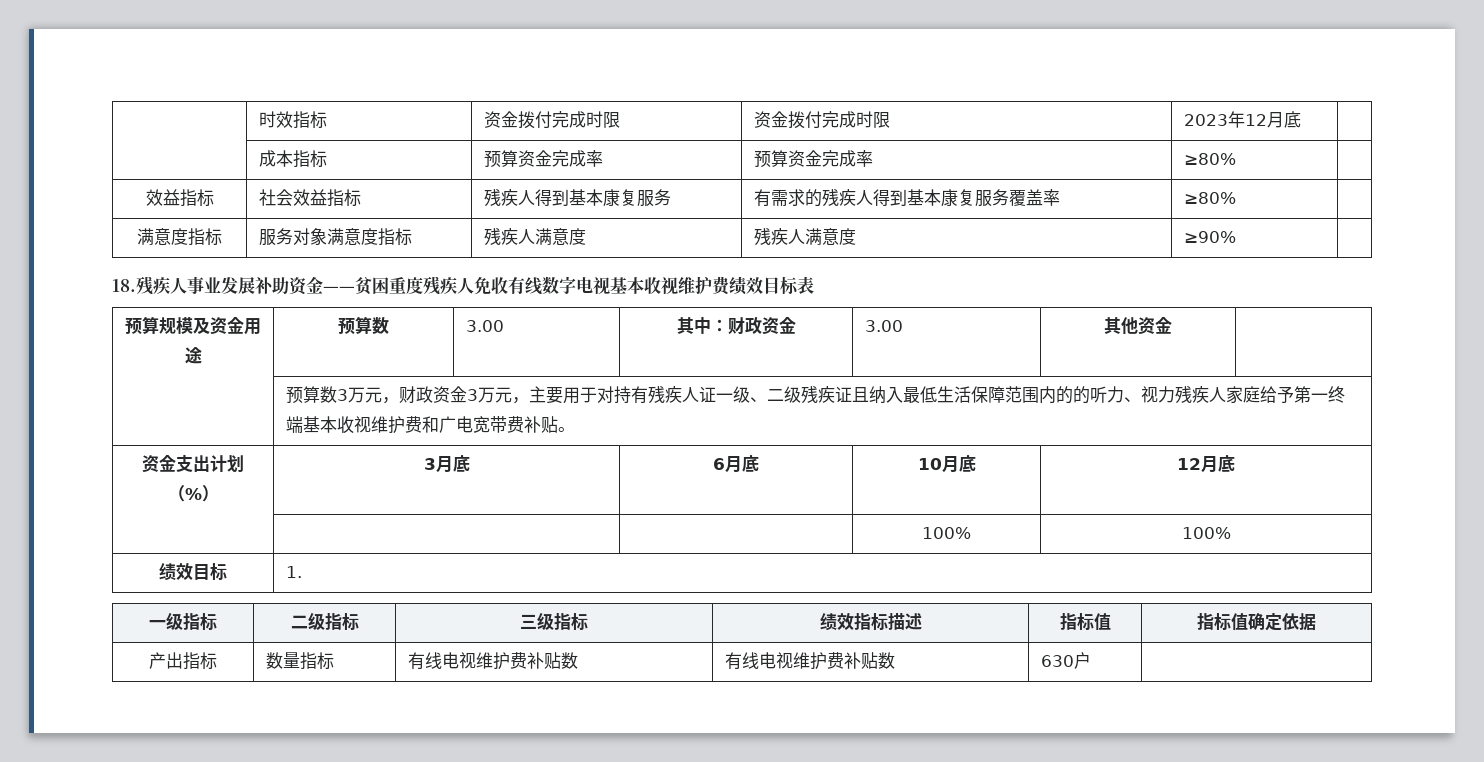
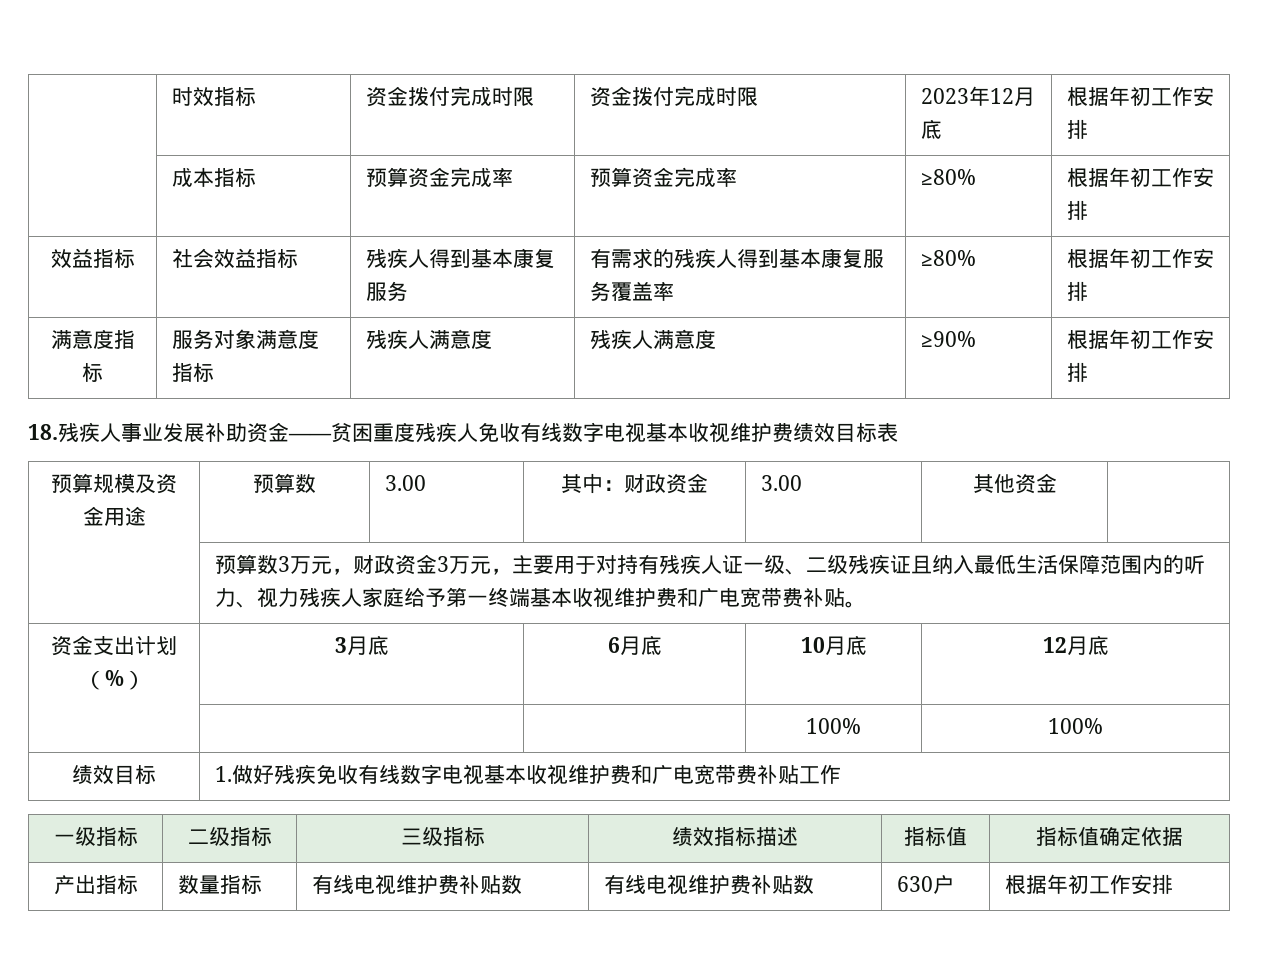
- | 时效指标 | 资金拨付完成时限 | 资金拨付完成时限 | 2023年12月底 |
+ | 时效指标 | 资金拨付完成时限 | 资金拨付完成时限 | 2023年12月底 | 根据年初工作安排
- | 成本指标 | 预算资金完成率 | 预算资金完成率 | ≥80% |
+ | 成本指标 | 预算资金完成率 | 预算资金完成率 | ≥80% | 根据年初工作安排
- 效益指标 | 社会效益指标 | 残疾人得到基本康复服务 | 有需求的残疾人得到基本康复服务覆盖率 | ≥80% |
+ 效益指标 | 社会效益指标 | 残疾人得到基本康复服务 | 有需求的残疾人得到基本康复服务覆盖率 | ≥80% | 根据年初工作安排
- 满意度指标 | 服务对象满意度指标 | 残疾人满意度 | 残疾人满意度 | ≥90% |
+ 满意度指标 | 服务对象满意度指标 | 残疾人满意度 | 残疾人满意度 | ≥90% | 根据年初工作安排
- 预算数3万元，财政资金3万元，主要用于对持有残疾人证一级、二级残疾证且纳入最低生活保障范围内的的听力、视力残疾人家庭给予第一终端基本收视维护费和广电宽带费补贴。
+ 预算数3万元，财政资金3万元，主要用于对持有残疾人证一级、二级残疾证且纳入最低生活保障范围内的听力、视力残疾人家庭给予第一终端基本收视维护费和广电宽带费补贴。
- 绩效目标 | 1.
+ 绩效目标 | 1.做好残疾免收有线数字电视基本收视维护费和广电宽带费补贴工作
- 产出指标 | 数量指标 | 有线电视维护费补贴数 | 有线电视维护费补贴数 | 630户 |
+ 产出指标 | 数量指标 | 有线电视维护费补贴数 | 有线电视维护费补贴数 | 630户 | 根据年初工作安排

